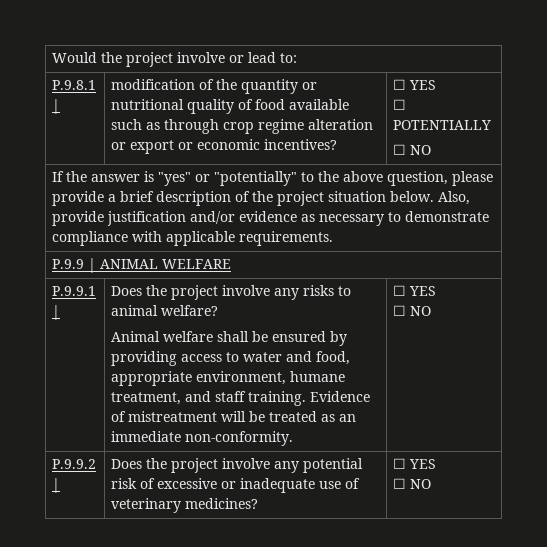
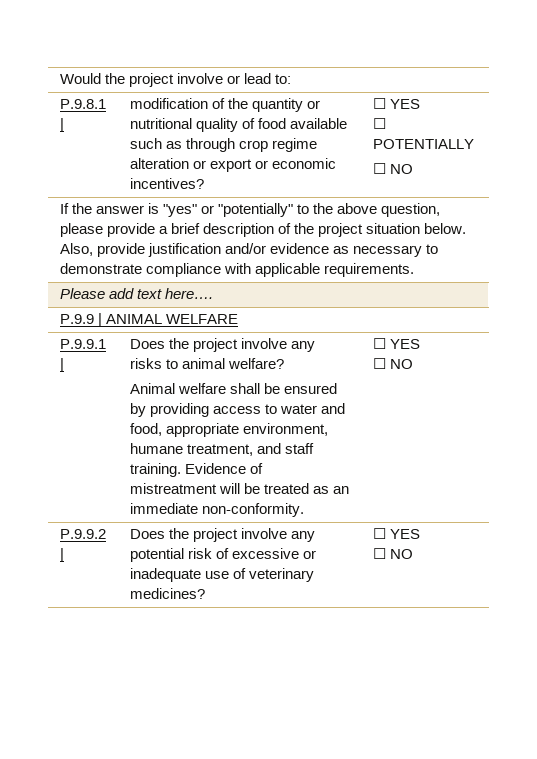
+ Please add text here….

